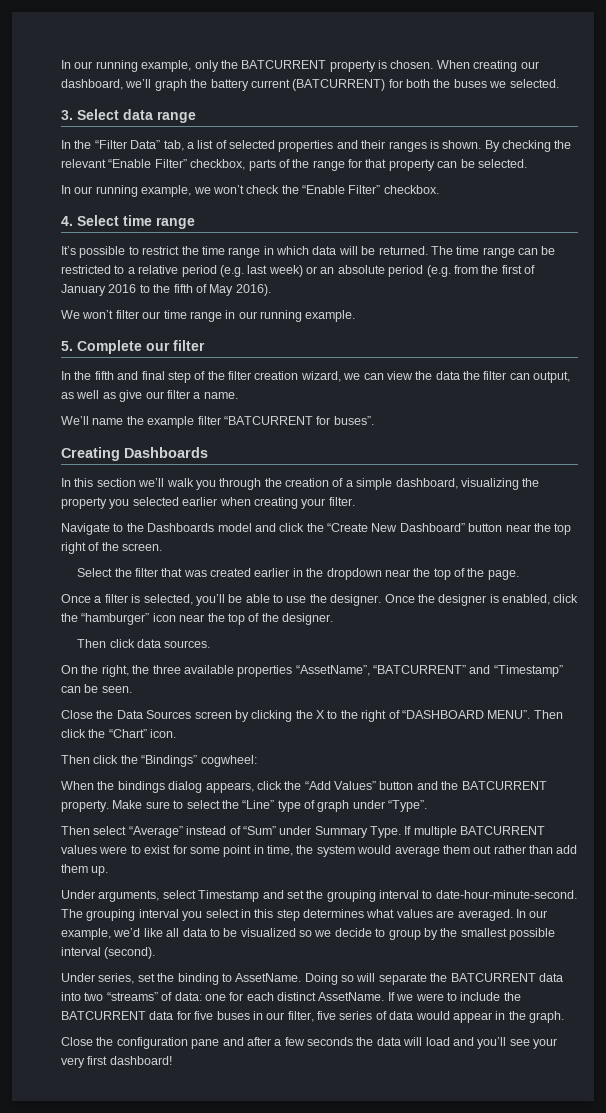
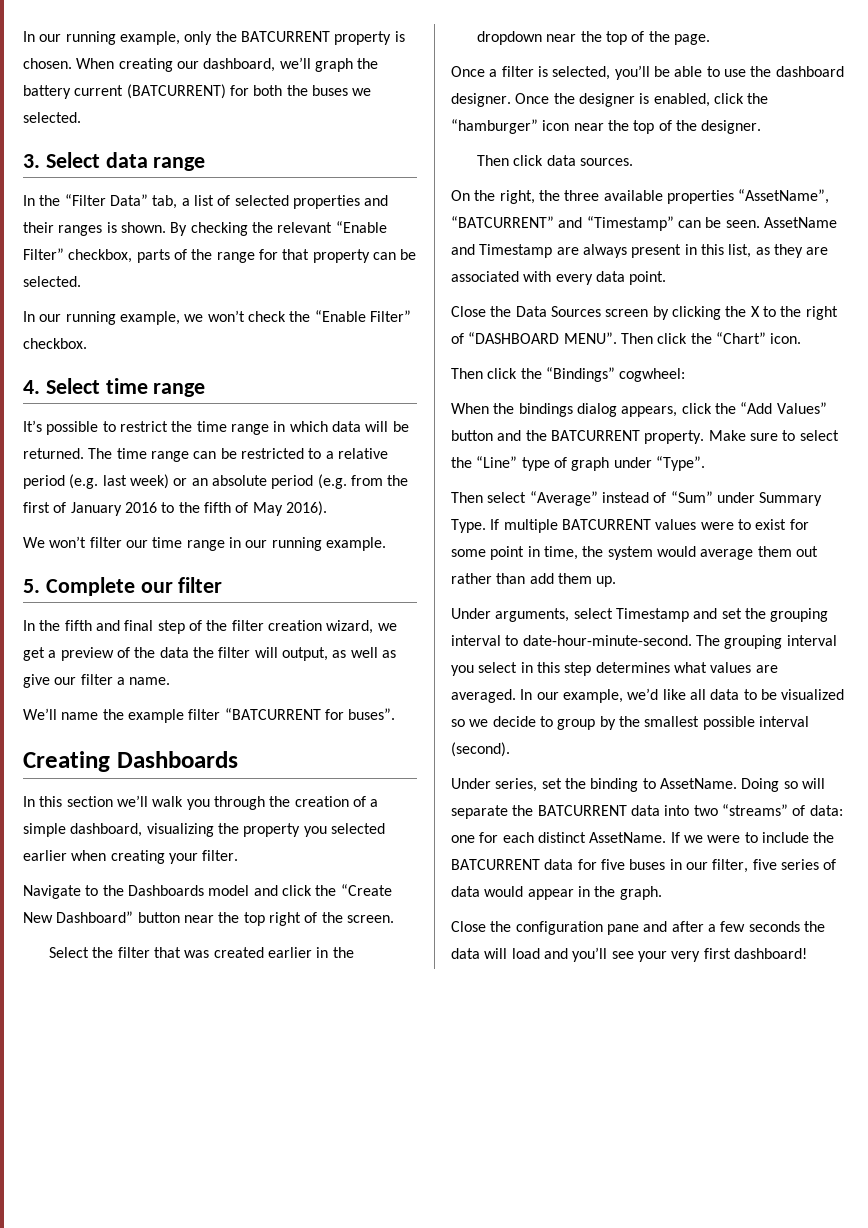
- In the fifth and final step of the filter creation wizard, we can view the data the filter can output, as well as give our filter a name.
+ In the fifth and final step of the filter creation wizard, we get a preview of the data the filter will output, as well as give our filter a name.
- Once a filter is selected, you’ll be able to use the designer.
+ Once a filter is selected, you’ll be able to use the dashboard designer.
+ AssetName and Timestamp are always present in this list, as they are associated with every data point.

